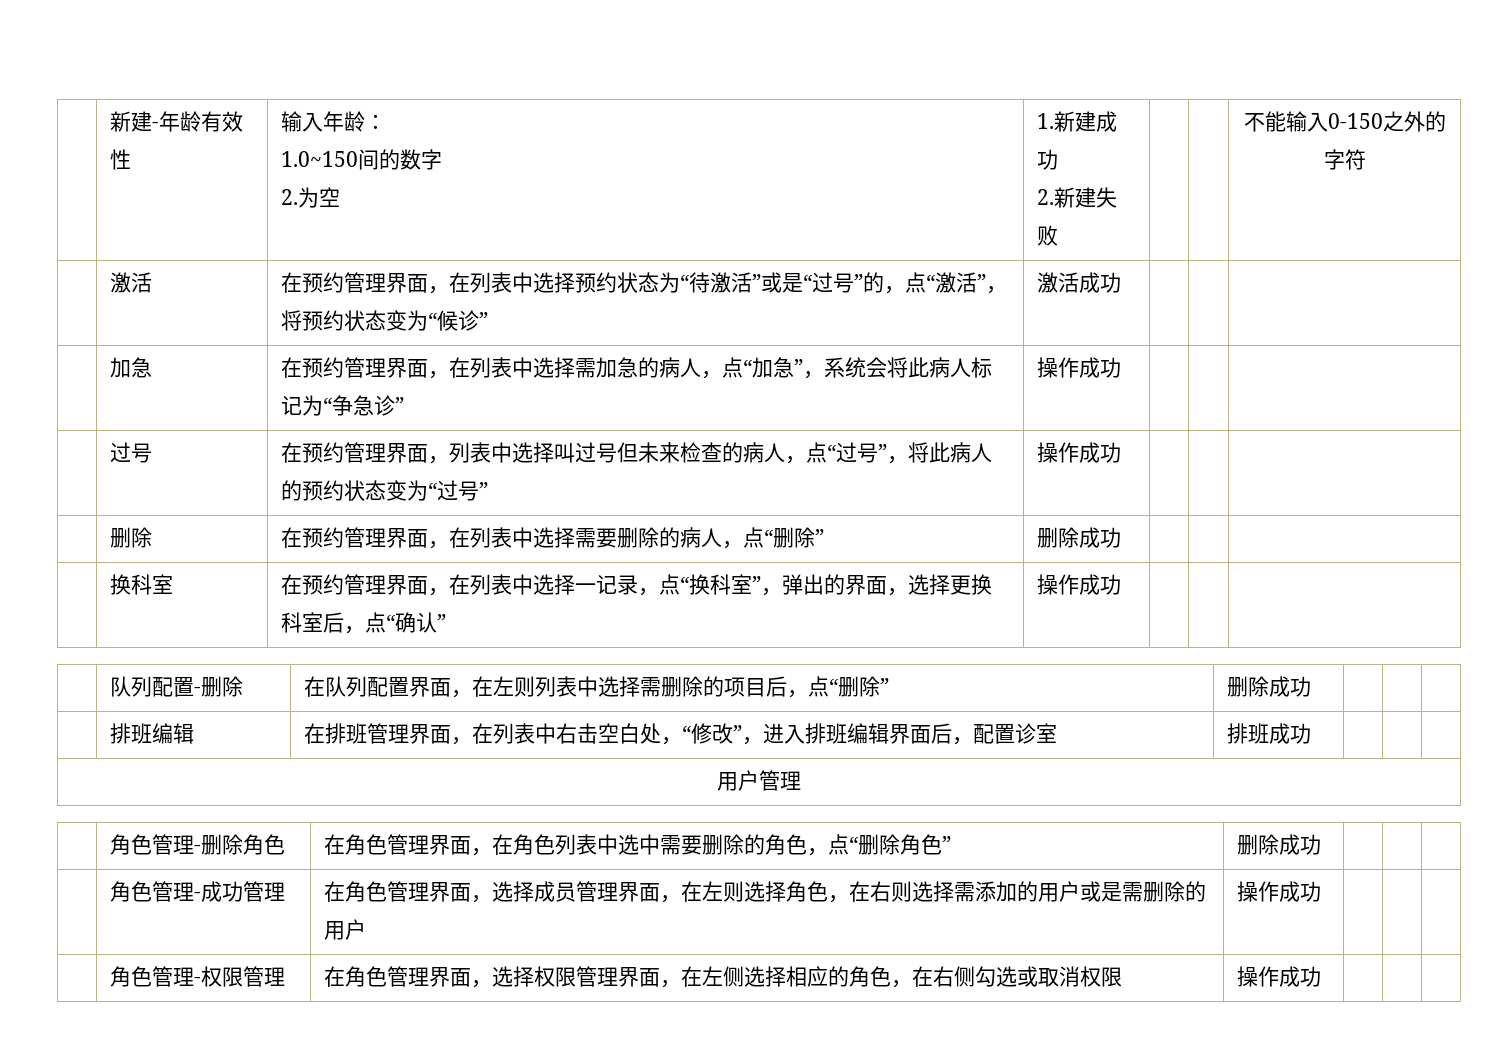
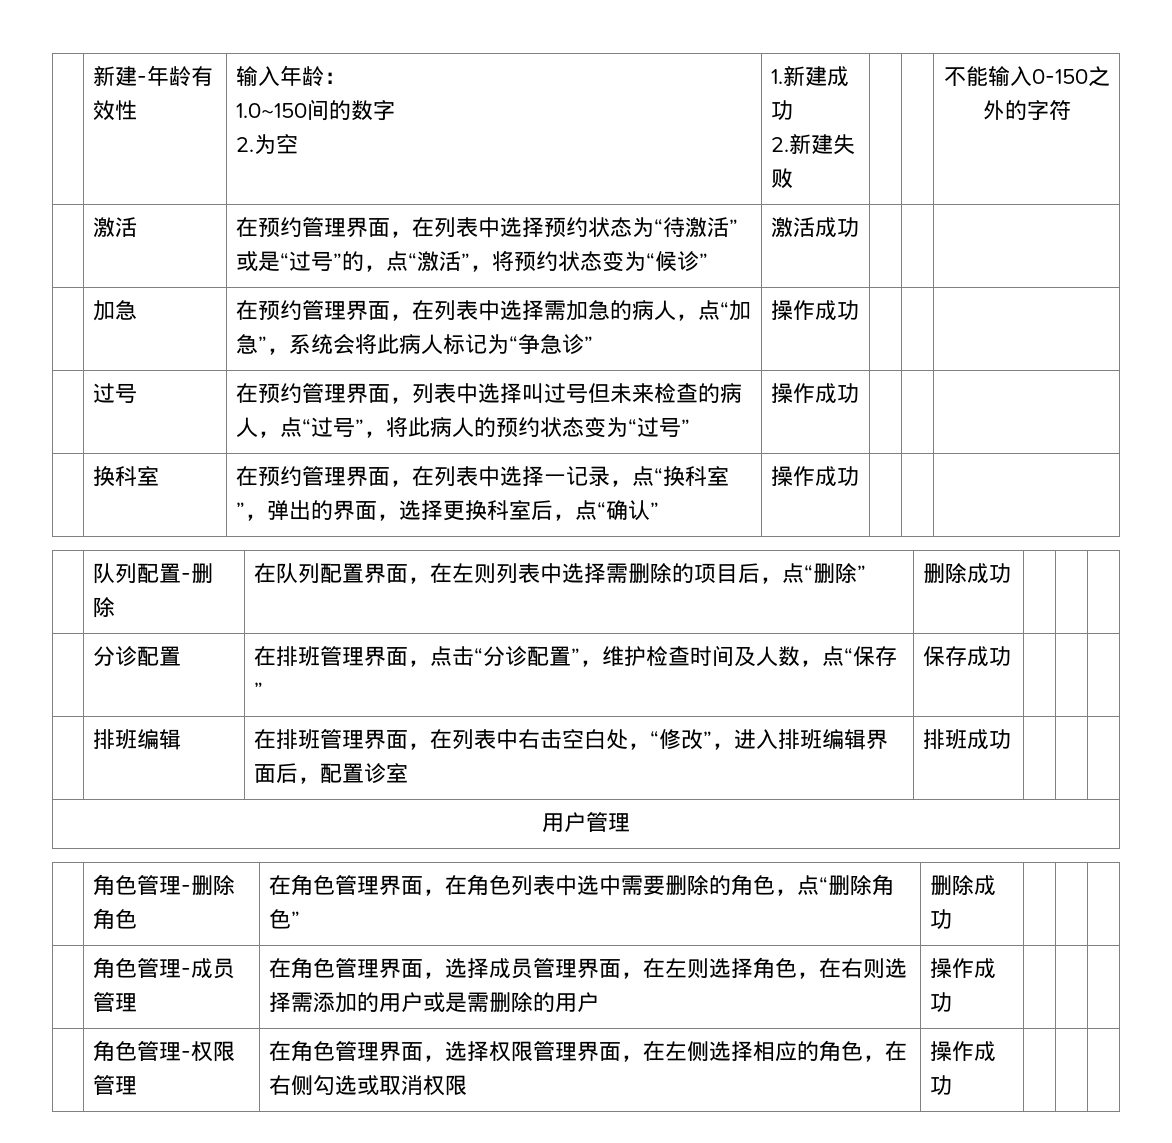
- | 删除 | 在预约管理界面，在列表中选择需要删除的病人，点“删除” | 删除成功 | | |
+ | 分诊配置 | 在排班管理界面，点击“分诊配置”，维护检查时间及人数，点“保存” | 保存成功 | | |
- | 角色管理-成功管理 | 在角色管理界面，选择成员管理界面，在左则选择角色，在右则选择需添加的用户或是需删除的用户 | 操作成功 | | |
+ | 角色管理-成员管理 | 在角色管理界面，选择成员管理界面，在左则选择角色，在右则选择需添加的用户或是需删除的用户 | 操作成功 | | |

